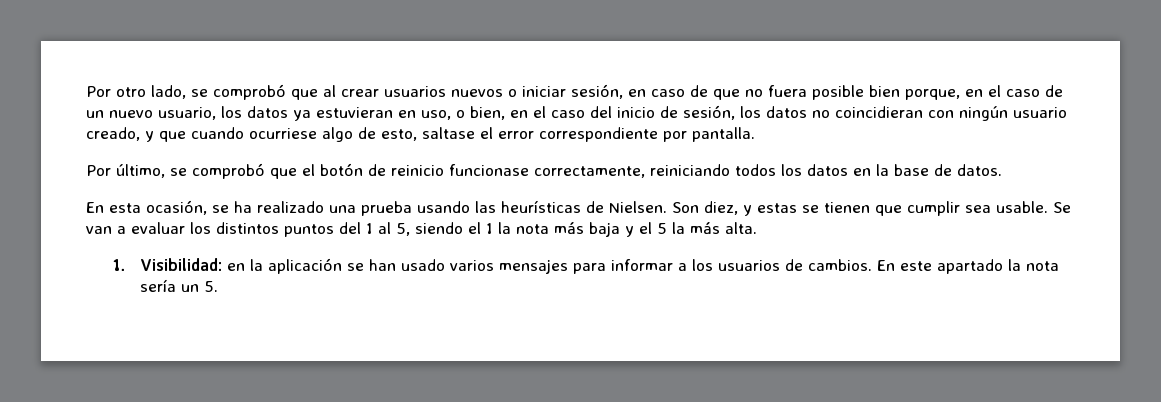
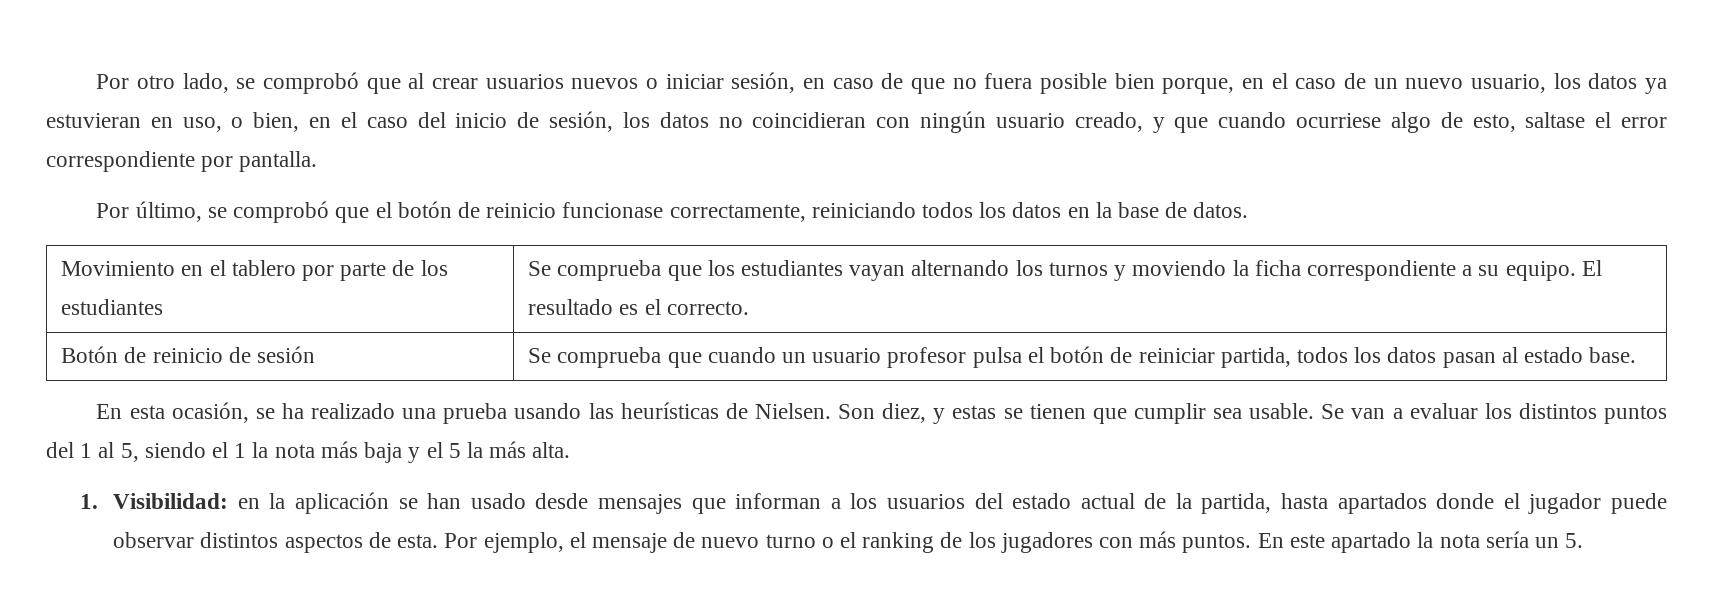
+ Movimiento en el tablero por parte de los estudiantes | Se comprueba que los estudiantes vayan alternando los turnos y moviendo la ficha correspondiente a su equipo. El resultado es el correcto.
+ Botón de reinicio de sesión | Se comprueba que cuando un usuario profesor pulsa el botón de reiniciar partida, todos los datos pasan al estado base.
- 1. Visibilidad: en la aplicación se han usado varios mensajes para informar a los usuarios de cambios.
+ 1. Visibilidad: en la aplicación se han usado desde mensajes que informan a los usuarios del estado actual de la partida, hasta apartados donde el jugador puede observar distintos aspectos de esta. Por ejemplo, el mensaje de nuevo turno o el ranking de los jugadores con más puntos.

